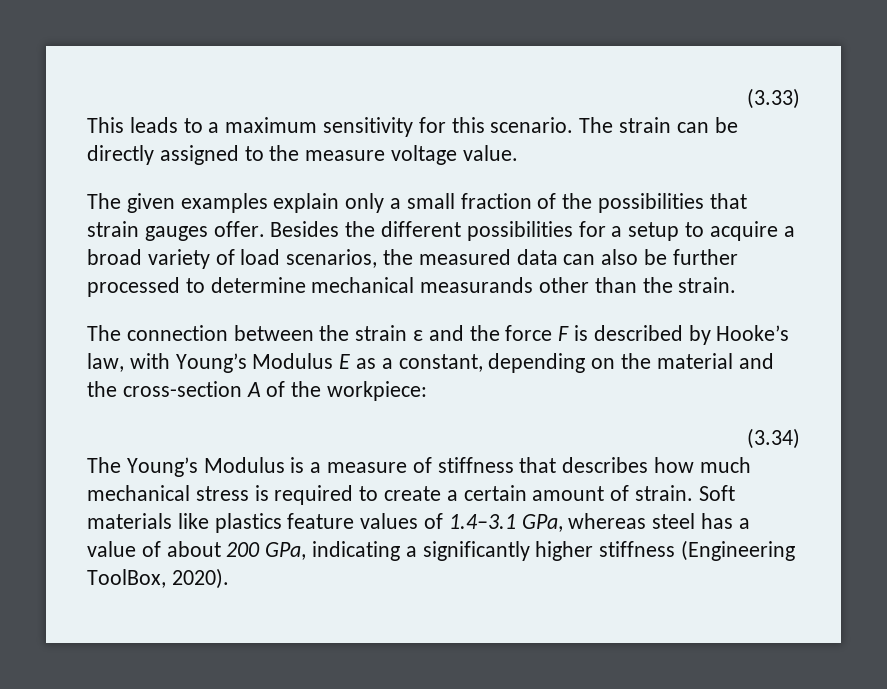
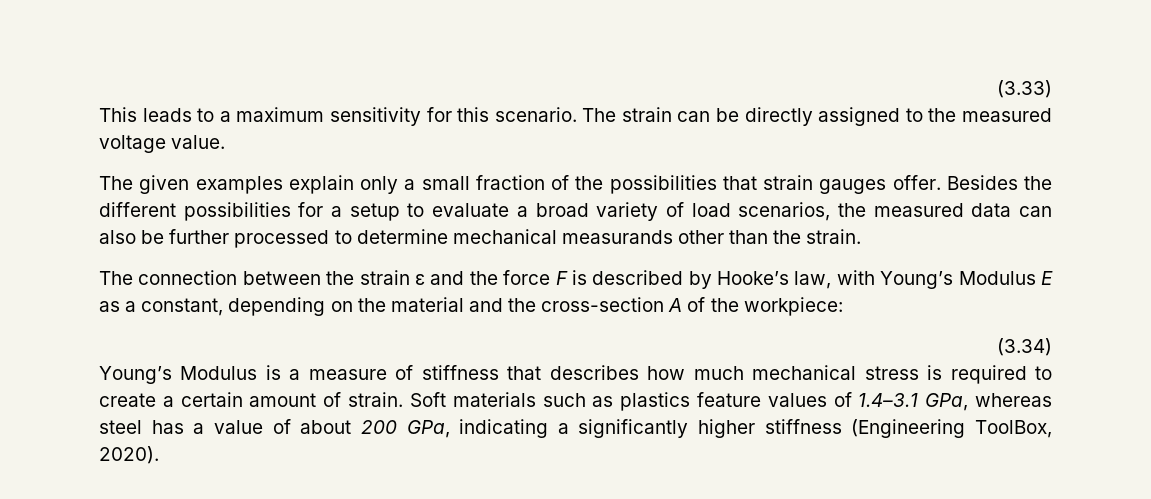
- The strain can be directly assigned to the measure voltage value.
+ The strain can be directly assigned to the measured voltage value.
- Besides the different possibilities for a setup to acquire a broad variety of load scenarios, the measured data can also be further processed to determine mechanical measurands other than the strain.
+ Besides the different possibilities for a setup to evaluate a broad variety of load scenarios, the measured data can also be further processed to determine mechanical measurands other than the strain.
- The Young’s Modulus is a measure of stiffness that describes how much mechanical stress is required to create a certain amount of strain.
+ Young’s Modulus is a measure of stiffness that describes how much mechanical stress is required to create a certain amount of strain.
- Soft materials like plastics feature values of 1.4–3.1 GPa, whereas steel has a value of about 200 GPa, indicating a significantly higher stiffness (Engineering ToolBox, 2020).
+ Soft materials such as plastics feature values of 1.4–3.1 GPa, whereas steel has a value of about 200 GPa, indicating a significantly higher stiffness (Engineering ToolBox, 2020).

